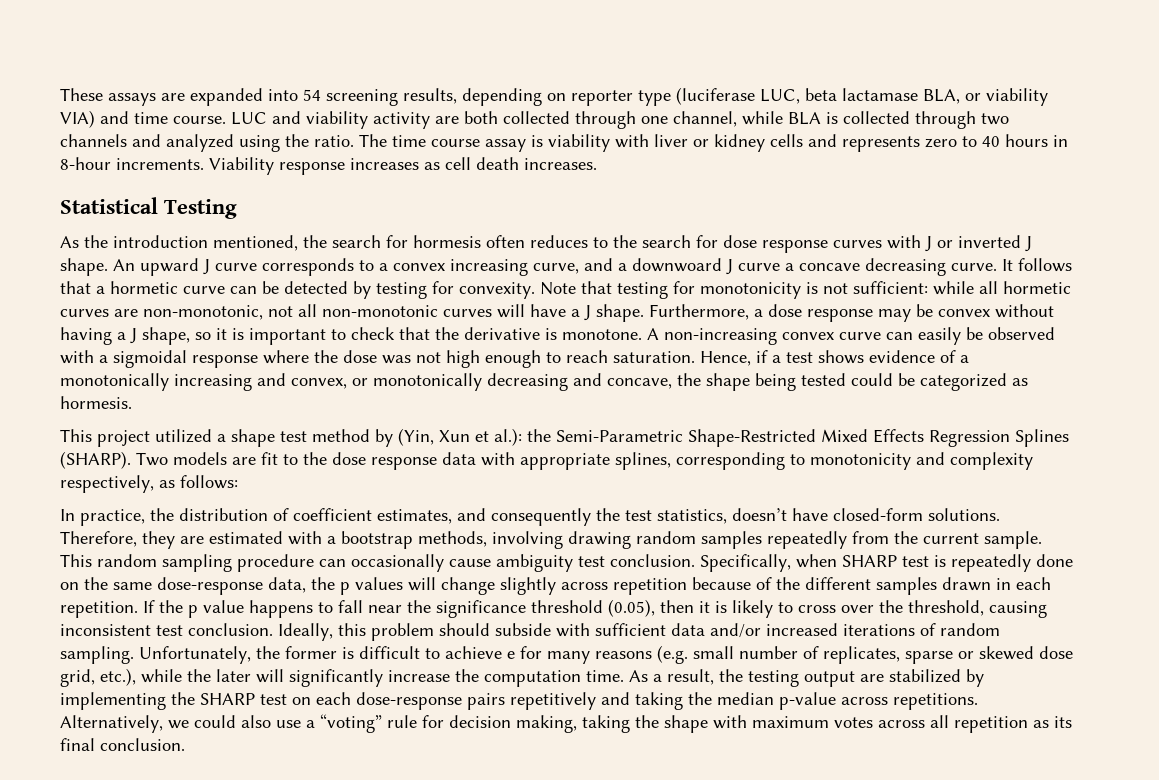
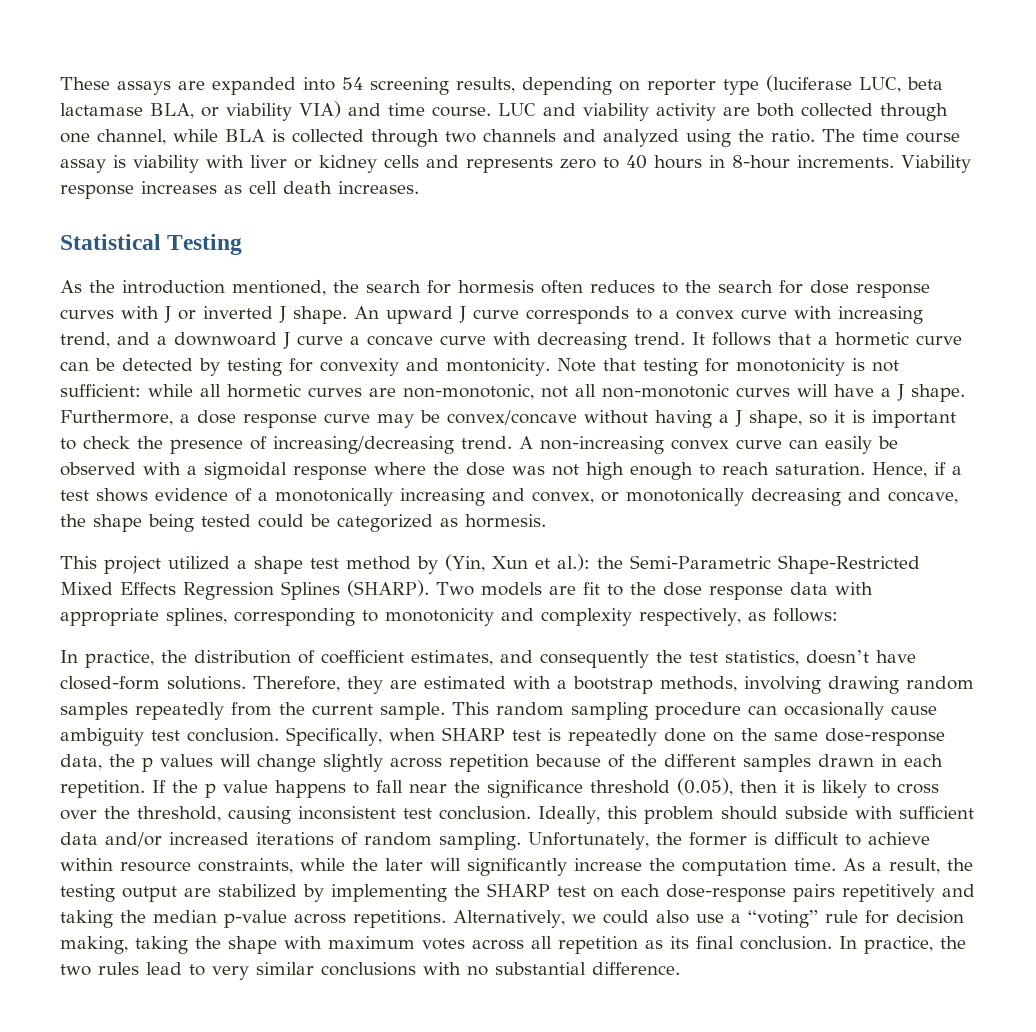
- An upward J curve corresponds to a convex increasing curve, and a downwoard J curve a concave decreasing curve.
+ An upward J curve corresponds to a convex curve with increasing trend, and a downwoard J curve a concave curve with decreasing trend.
- It follows that a hormetic curve can be detected by testing for convexity.
+ It follows that a hormetic curve can be detected by testing for convexity and montonicity.
- Furthermore, a dose response may be convex without having a J shape, so it is important to check that the derivative is monotone.
+ Furthermore, a dose response curve may be convex/concave without having a J shape, so it is important to check the presence of increasing/decreasing trend.
- Unfortunately, the former is difficult to achieve e for many reasons (e.g. small number of replicates, sparse or skewed dose grid, etc.), while the later will significantly increase the computation time.
+ Unfortunately, the former is difficult to achieve within resource constraints, while the later will significantly increase the computation time.
+ In practice, the two rules lead to very similar conclusions with no substantial difference.

